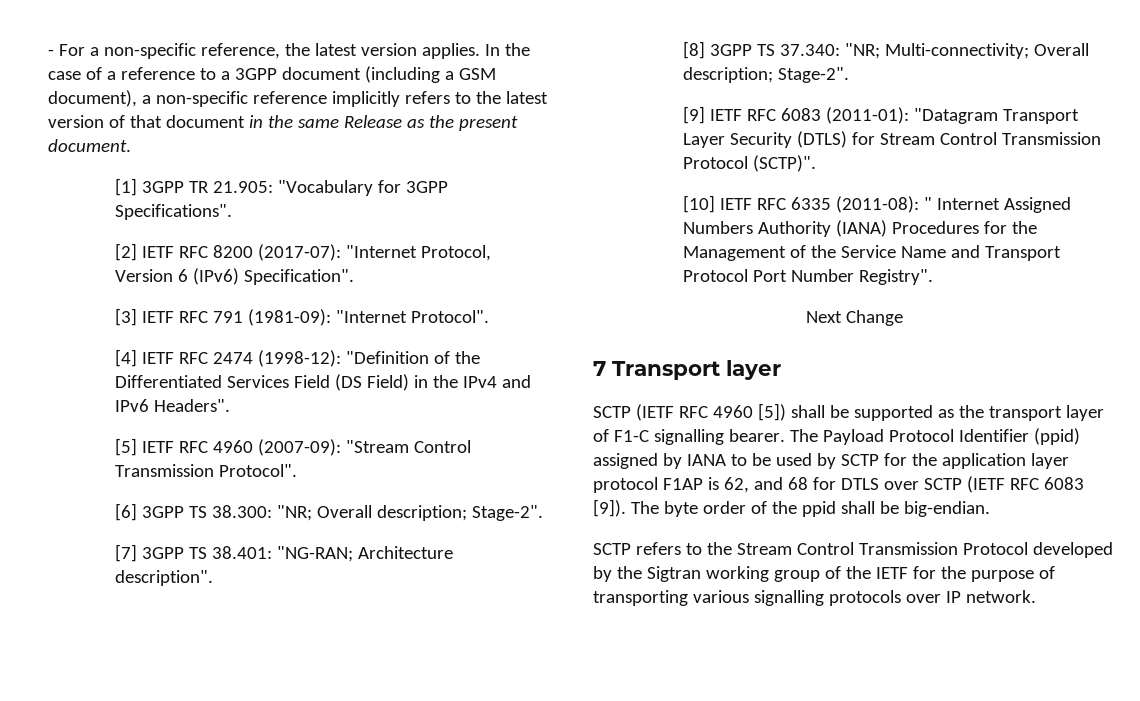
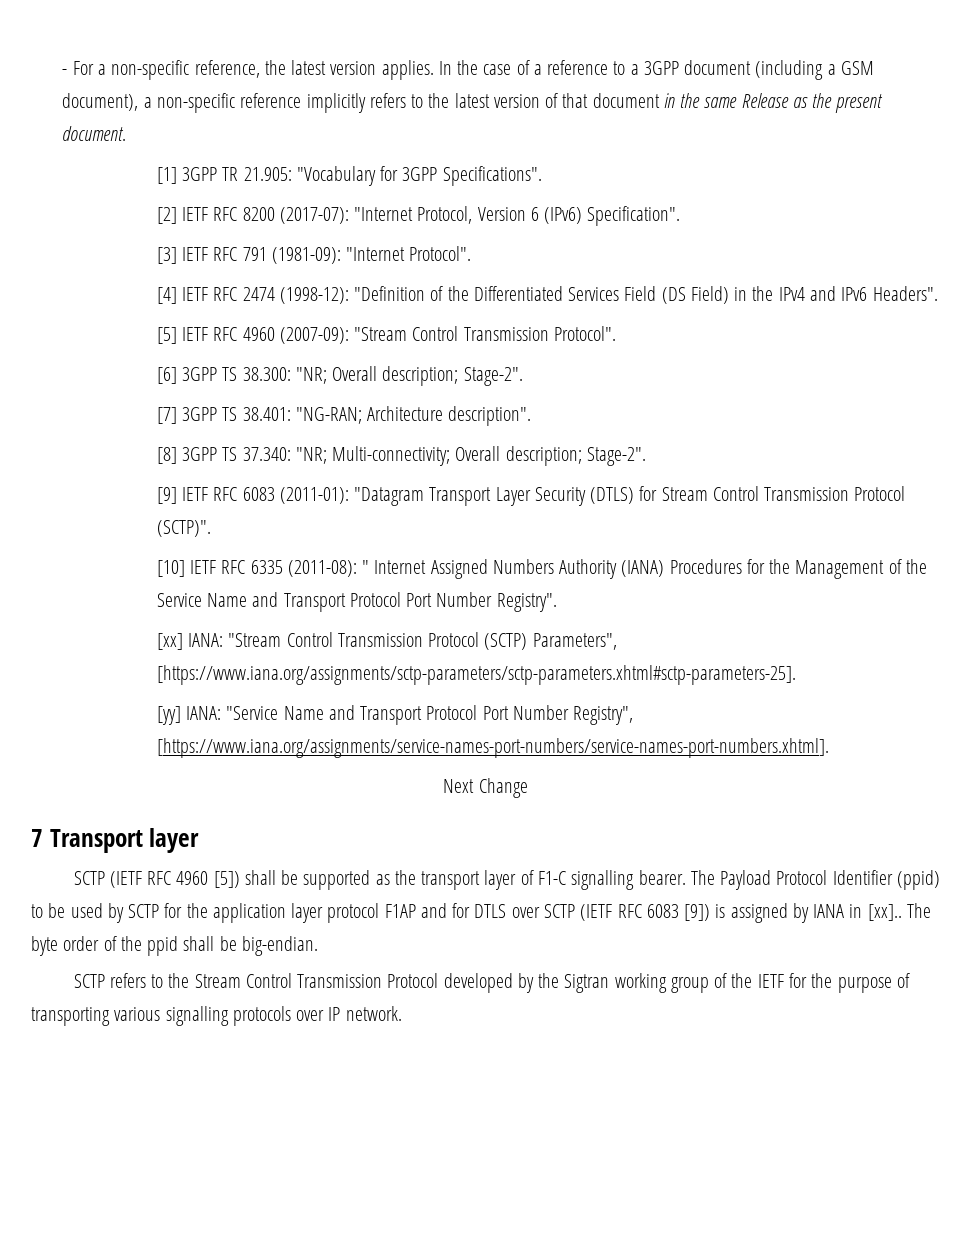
+ [xx] IANA: "Stream Control Transmission Protocol (SCTP) Parameters", [https://www.iana.org/assignments/sctp-parameters/sctp-parameters.xhtml#sctp-parameters-25].
+ [yy] IANA: "Service Name and Transport Protocol Port Number Registry", [https://www.iana.org/assignments/service-names-port-numbers/service-names-port-numbers.xhtml].
- The Payload Protocol Identifier (ppid) assigned by IANA to be used by SCTP for the application layer protocol F1AP is 62, and 68 for DTLS over SCTP (IETF RFC 6083 [9]).
+ The Payload Protocol Identifier (ppid) to be used by SCTP for the application layer protocol F1AP and for DTLS over SCTP (IETF RFC 6083 [9]) is assigned by IANA in [xx]..

